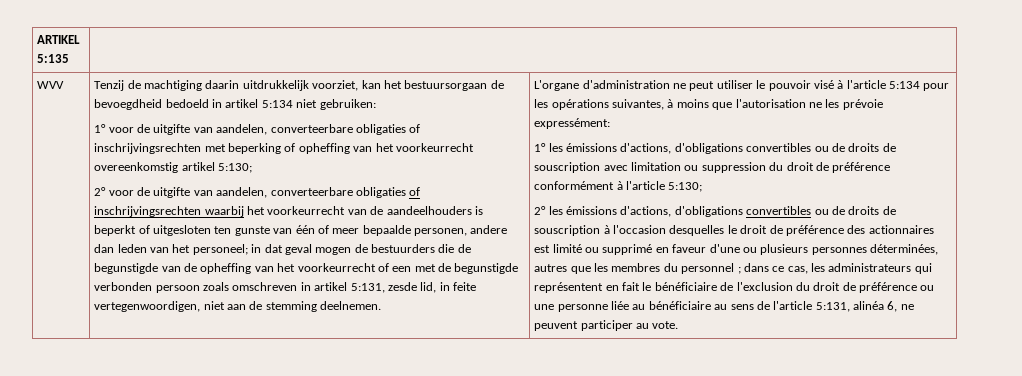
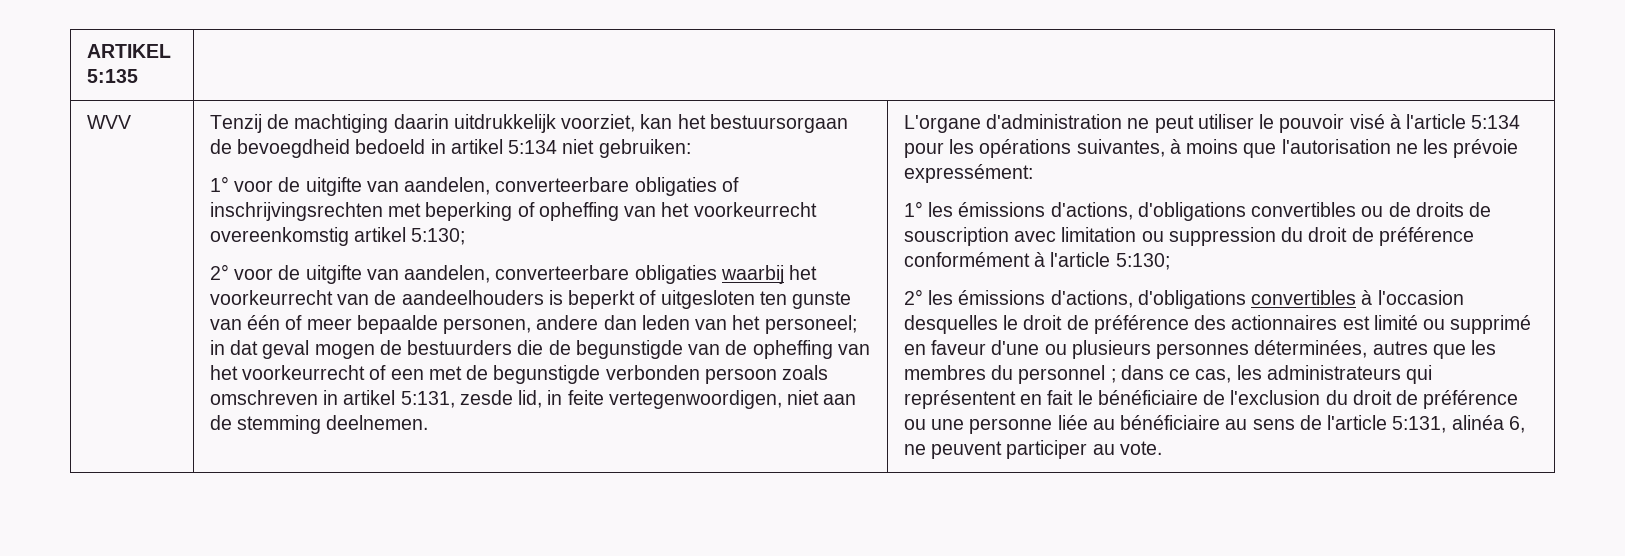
- 2° voor de uitgifte van aandelen, converteerbare obligaties of inschrijvingsrechten waarbij het voorkeurrecht van de aandeelhouders is beperkt of uitgesloten ten gunste van één of meer bepaalde personen, andere dan leden van het personeel;
+ 2° voor de uitgifte van aandelen, converteerbare obligaties waarbij het voorkeurrecht van de aandeelhouders is beperkt of uitgesloten ten gunste van één of meer bepaalde personen, andere dan leden van het personeel;
- 2° les émissions d'actions, d'obligations convertibles ou de droits de souscription à l'occasion desquelles le droit de préférence des actionnaires est limité ou supprimé en faveur d'une ou plusieurs personnes déterminées, autres que les membres du personnel ;
+ 2° les émissions d'actions, d'obligations convertibles à l'occasion desquelles le droit de préférence des actionnaires est limité ou supprimé en faveur d'une ou plusieurs personnes déterminées, autres que les membres du personnel ;

